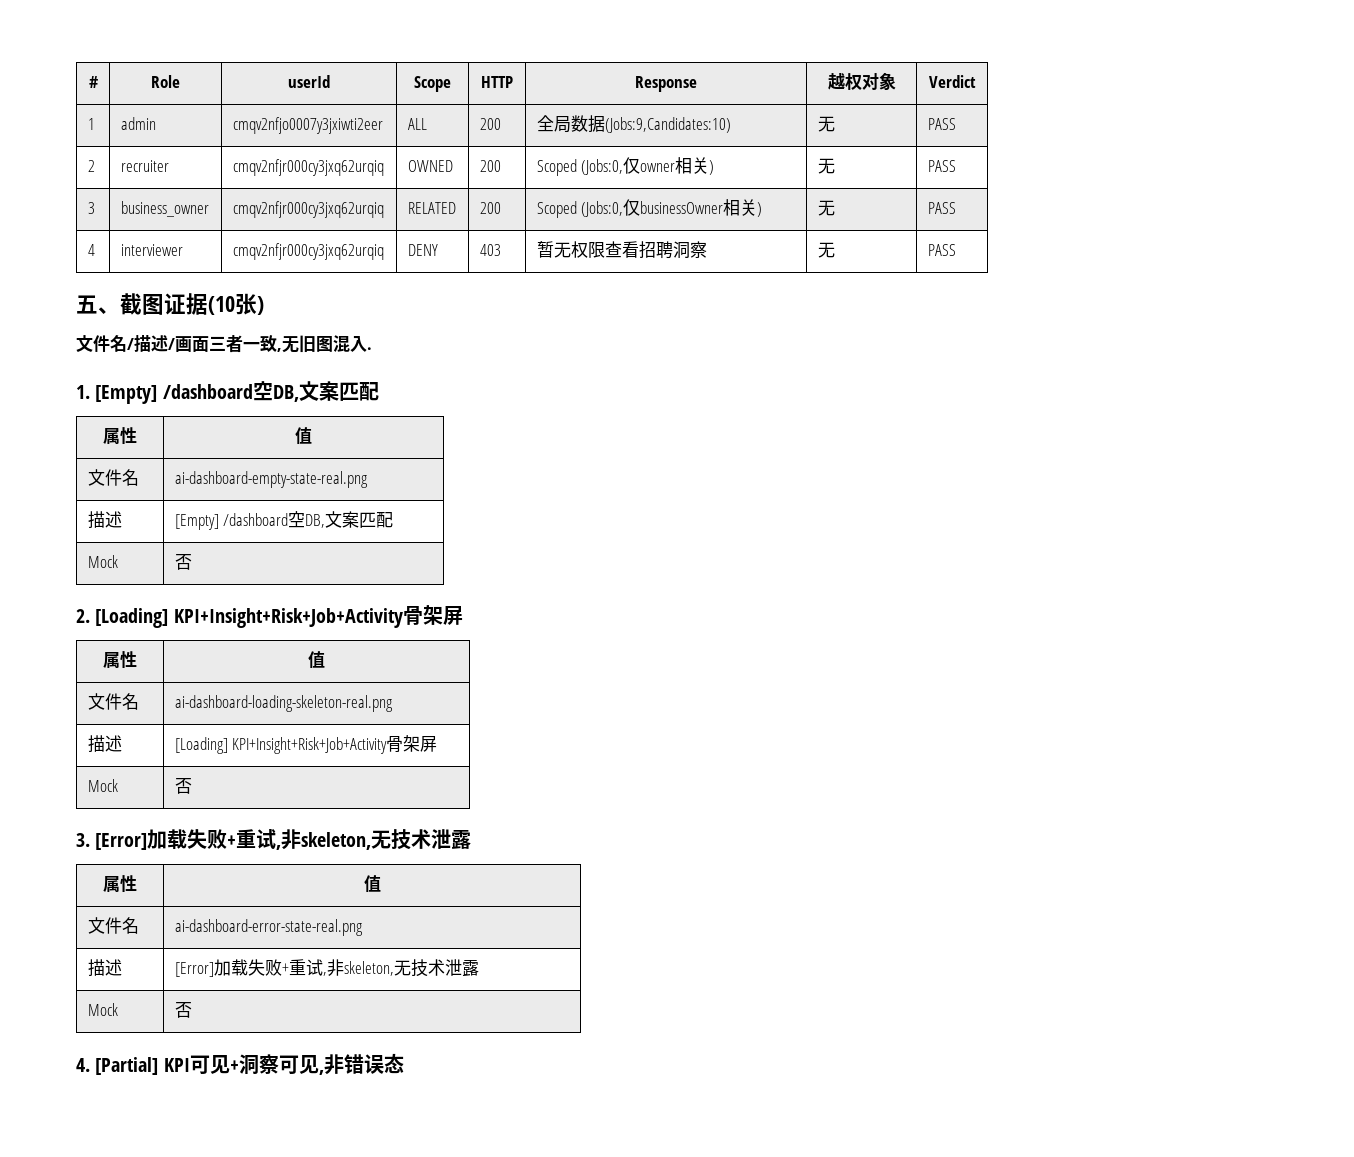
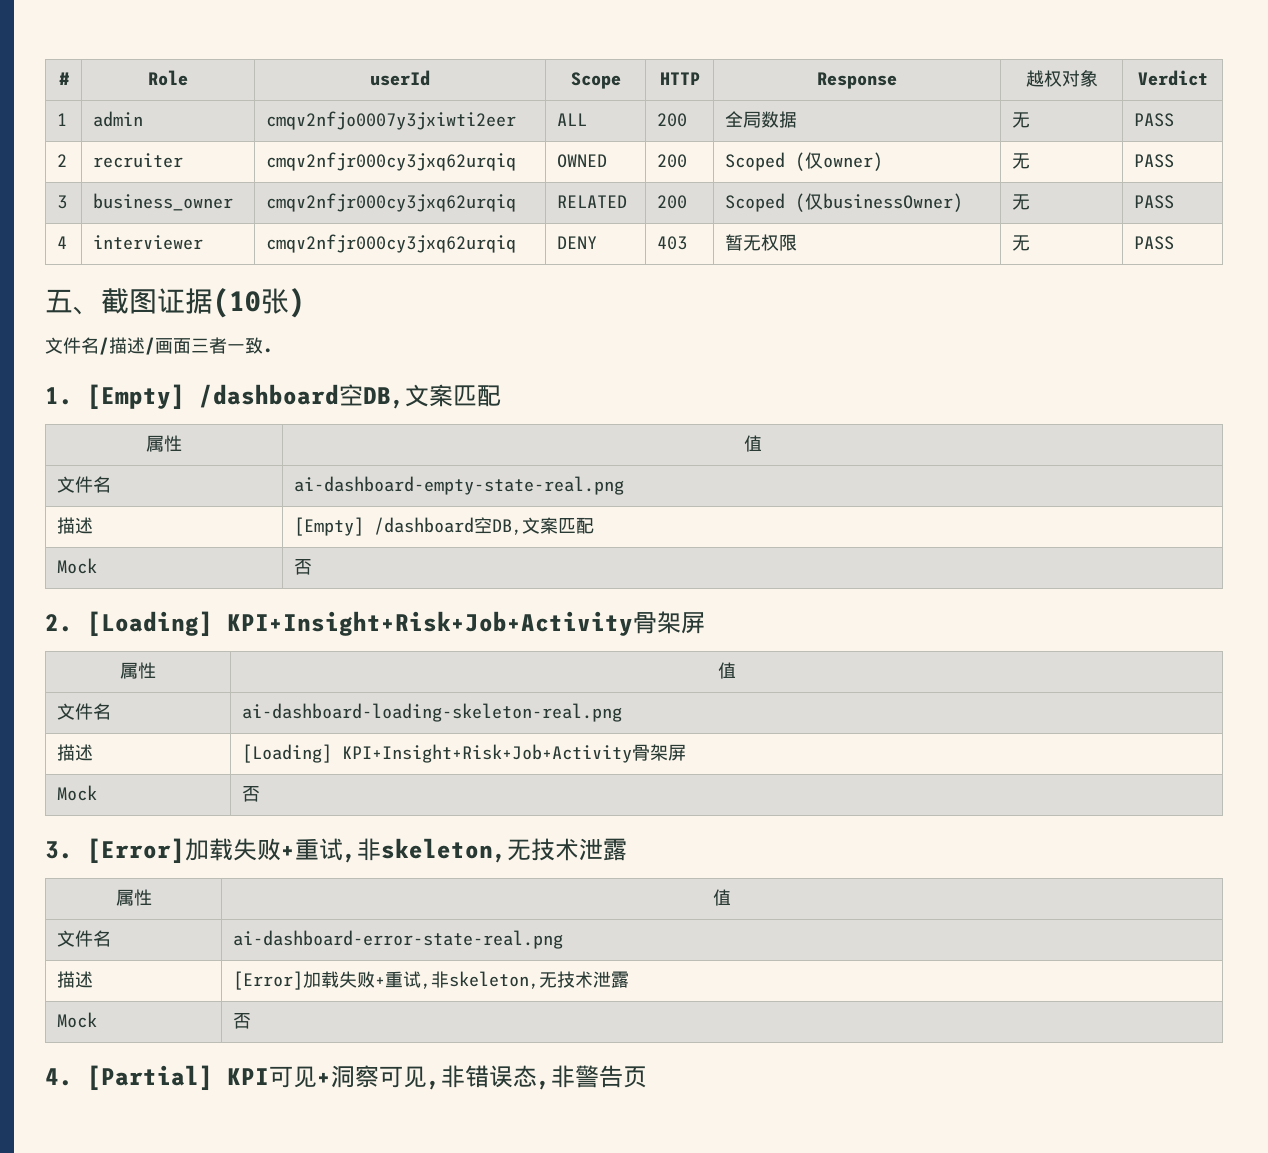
- 1 | admin | cmqv2nfjo0007y3jxiwti2eer | ALL | 200 | 全局数据(Jobs:9,Candidates:10) | 无 | PASS
+ 1 | admin | cmqv2nfjo0007y3jxiwti2eer | ALL | 200 | 全局数据 | 无 | PASS
- 2 | recruiter | cmqv2nfjr000cy3jxq62urqiq | OWNED | 200 | Scoped (Jobs:0,仅owner相关) | 无 | PASS
+ 2 | recruiter | cmqv2nfjr000cy3jxq62urqiq | OWNED | 200 | Scoped (仅owner) | 无 | PASS
- 3 | business_owner | cmqv2nfjr000cy3jxq62urqiq | RELATED | 200 | Scoped (Jobs:0,仅businessOwner相关) | 无 | PASS
+ 3 | business_owner | cmqv2nfjr000cy3jxq62urqiq | RELATED | 200 | Scoped (仅businessOwner) | 无 | PASS
- 4 | interviewer | cmqv2nfjr000cy3jxq62urqiq | DENY | 403 | 暂无权限查看招聘洞察 | 无 | PASS
+ 4 | interviewer | cmqv2nfjr000cy3jxq62urqiq | DENY | 403 | 暂无权限 | 无 | PASS
- 文件名/描述/画面三者一致,无旧图混入.
+ 文件名/描述/画面三者一致.
- 4. [Partial] KPI可见+洞察可见,非错误态
+ 4. [Partial] KPI可见+洞察可见,非错误态,非警告页

